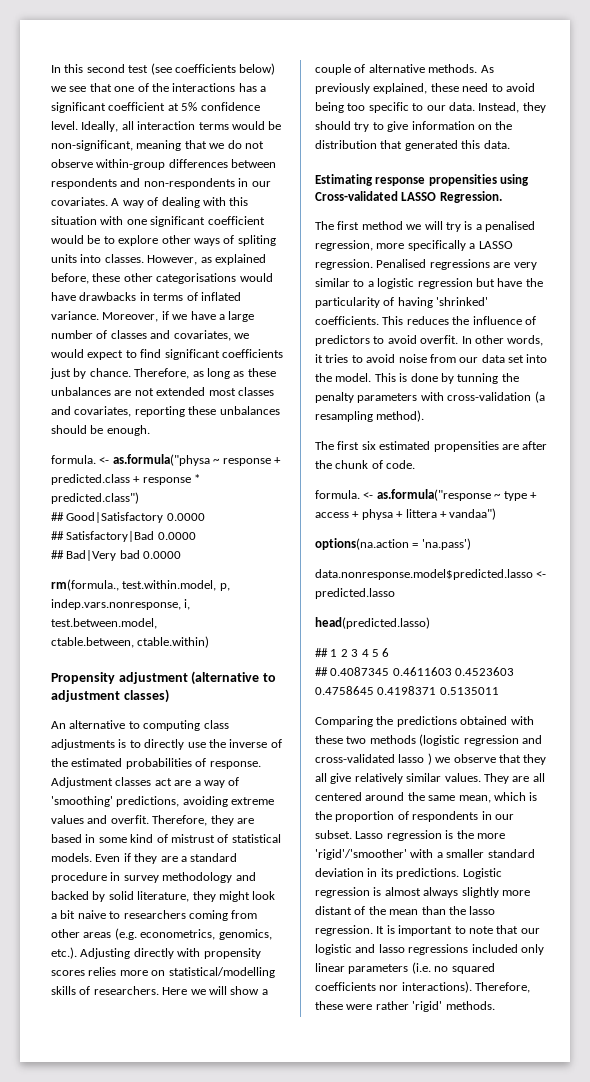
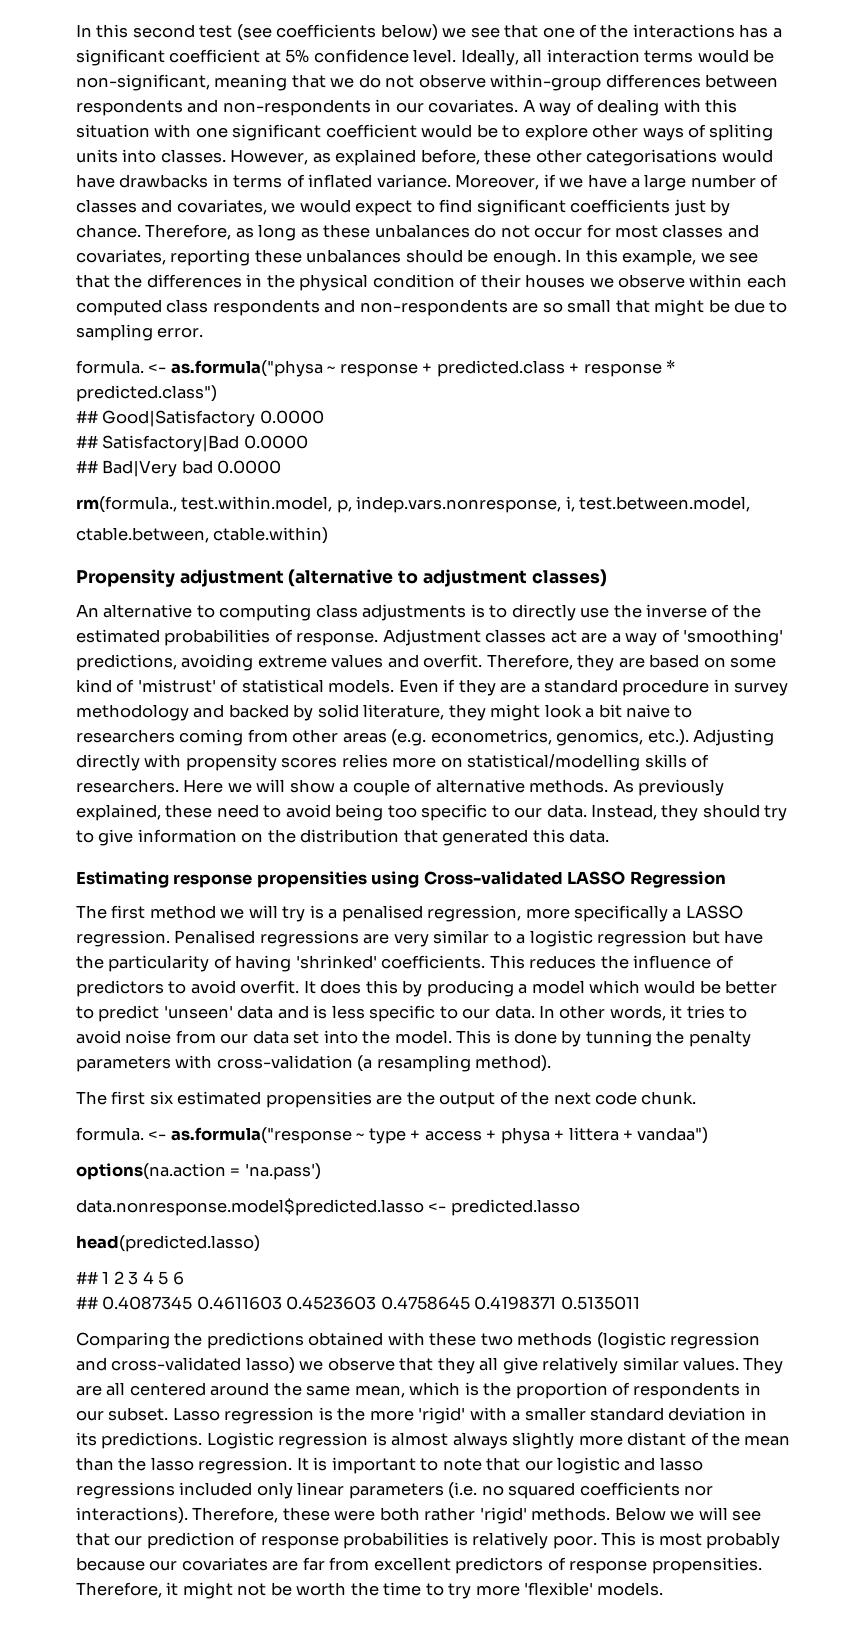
- Therefore, as long as these unbalances are not extended most classes and covariates, reporting these unbalances should be enough.
+ Therefore, as long as these unbalances do not occur for most classes and covariates, reporting these unbalances should be enough. In this example, we see that the differences in the physical condition of their houses we observe within each computed class respondents and non-respondents are so small that might be due to sampling error.
- Therefore, they are based in some kind of mistrust of statistical models.
+ Therefore, they are based on some kind of 'mistrust' of statistical models.
- Estimating response propensities using Cross-validated LASSO Regression.
+ Estimating response propensities using Cross-validated LASSO Regression
+ It does this by producing a model which would be better to predict 'unseen' data and is less specific to our data.
- The first six estimated propensities are after the chunk of code.
+ The first six estimated propensities are the output of the next code chunk.
- Comparing the predictions obtained with these two methods (logistic regression and cross-validated lasso ) we observe that they all give relatively similar values.
+ Comparing the predictions obtained with these two methods (logistic regression and cross-validated lasso) we observe that they all give relatively similar values.
- Lasso regression is the more 'rigid'/'smoother' with a smaller standard deviation in its predictions.
+ Lasso regression is the more 'rigid' with a smaller standard deviation in its predictions.
- Therefore, these were rather 'rigid' methods.
+ Therefore, these were both rather 'rigid' methods.
+ Below we will see that our prediction of response probabilities is relatively poor. This is most probably because our covariates are far from excellent predictors of response propensities. Therefore, it might not be worth the time to try more 'flexible' models.

